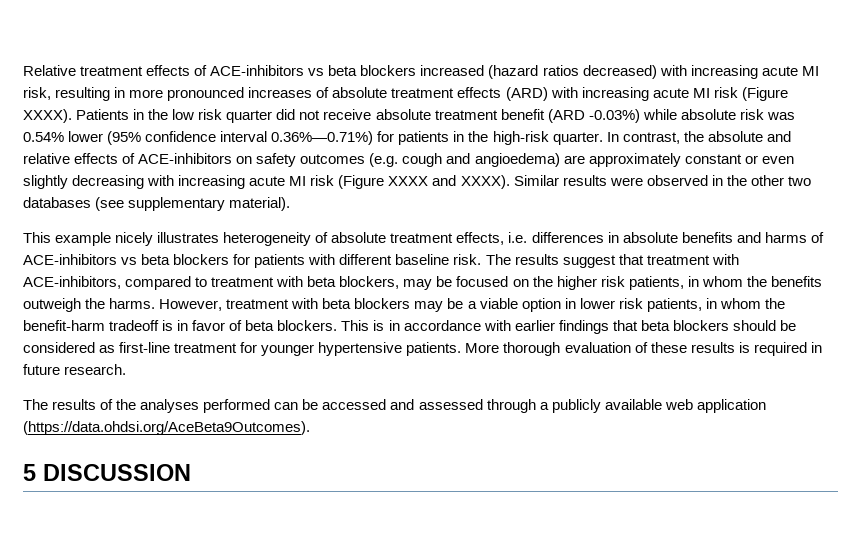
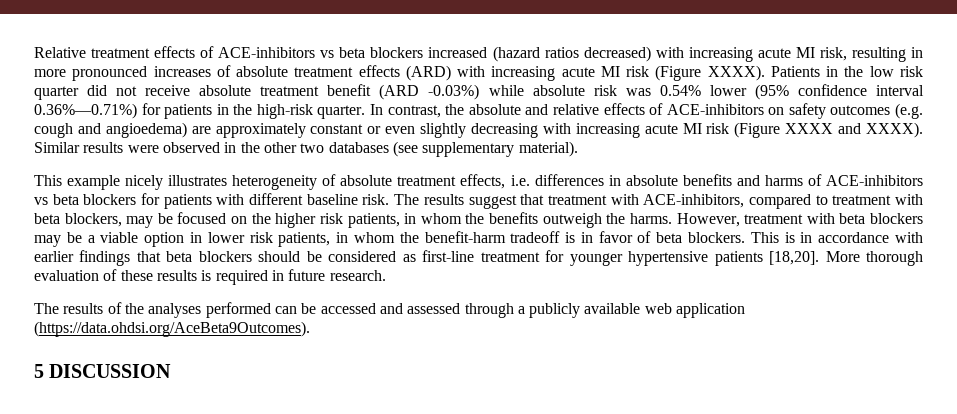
- This is in accordance with earlier findings that beta blockers should be considered as first-line treatment for younger hypertensive patients.
+ This is in accordance with earlier findings that beta blockers should be considered as first-line treatment for younger hypertensive patients [18,20].

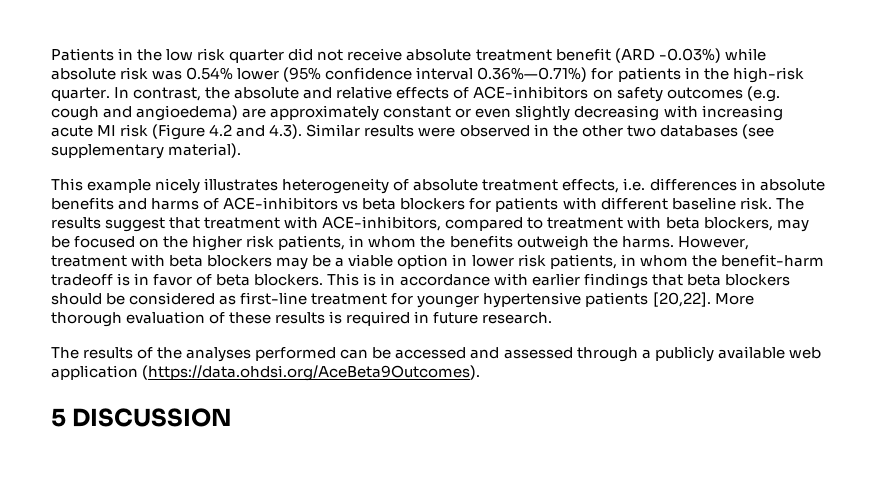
- Relative treatment effects of ACE-inhibitors vs beta blockers increased (hazard ratios decreased) with increasing acute MI risk, resulting in more pronounced increases of absolute treatment effects (ARD) with increasing acute MI risk (Figure XXXX).
- In contrast, the absolute and relative effects of ACE-inhibitors on safety outcomes (e.g. cough and angioedema) are approximately constant or even slightly decreasing with increasing acute MI risk (Figure XXXX and XXXX). Similar results were observed in the other two databases (see supplementary material).
+ In contrast, the absolute and relative effects of ACE-inhibitors on safety outcomes (e.g. cough and angioedema) are approximately constant or even slightly decreasing with increasing acute MI risk (Figure 4.2 and 4.3). Similar results were observed in the other two databases (see supplementary material).
- This is in accordance with earlier findings that beta blockers should be considered as first-line treatment for younger hypertensive patients [18,20].
+ This is in accordance with earlier findings that beta blockers should be considered as first-line treatment for younger hypertensive patients [20,22].

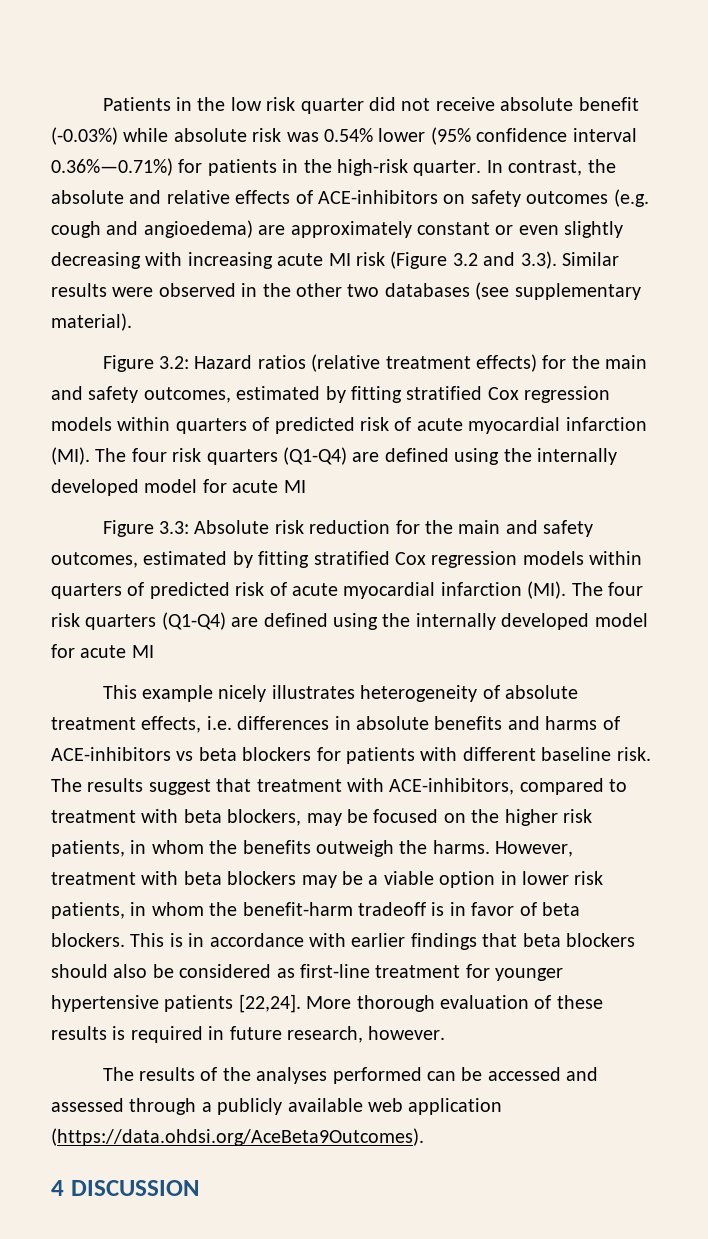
- Patients in the low risk quarter did not receive absolute treatment benefit (ARD -0.03%) while absolute risk was 0.54% lower (95% confidence interval 0.36%—0.71%) for patients in the high-risk quarter.
+ Patients in the low risk quarter did not receive absolute benefit (-0.03%) while absolute risk was 0.54% lower (95% confidence interval 0.36%—0.71%) for patients in the high-risk quarter.
- In contrast, the absolute and relative effects of ACE-inhibitors on safety outcomes (e.g. cough and angioedema) are approximately constant or even slightly decreasing with increasing acute MI risk (Figure 4.2 and 4.3). Similar results were observed in the other two databases (see supplementary material).
+ In contrast, the absolute and relative effects of ACE-inhibitors on safety outcomes (e.g. cough and angioedema) are approximately constant or even slightly decreasing with increasing acute MI risk (Figure 3.2 and 3.3). Similar results were observed in the other two databases (see supplementary material).
+ Figure 3.2: Hazard ratios (relative treatment effects) for the main and safety outcomes, estimated by fitting stratified Cox regression models within quarters of predicted risk of acute myocardial infarction (MI). The four risk quarters (Q1-Q4) are defined using the internally developed model for acute MI
+ Figure 3.3: Absolute risk reduction for the main and safety outcomes, estimated by fitting stratified Cox regression models within quarters of predicted risk of acute myocardial infarction (MI). The four risk quarters (Q1-Q4) are defined using the internally developed model for acute MI
- This is in accordance with earlier findings that beta blockers should be considered as first-line treatment for younger hypertensive patients [20,22].
+ This is in accordance with earlier findings that beta blockers should also be considered as first-line treatment for younger hypertensive patients [22,24].
- More thorough evaluation of these results is required in future research.
+ More thorough evaluation of these results is required in future research, however.
- 5 DISCUSSION
+ 4 DISCUSSION

